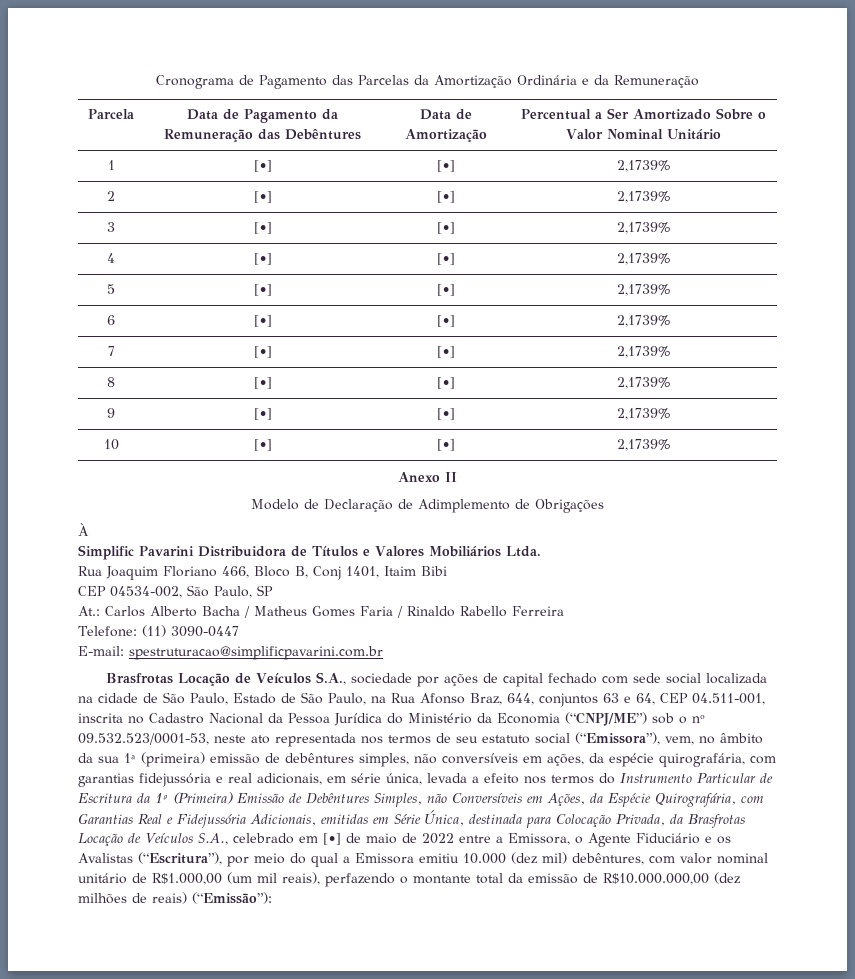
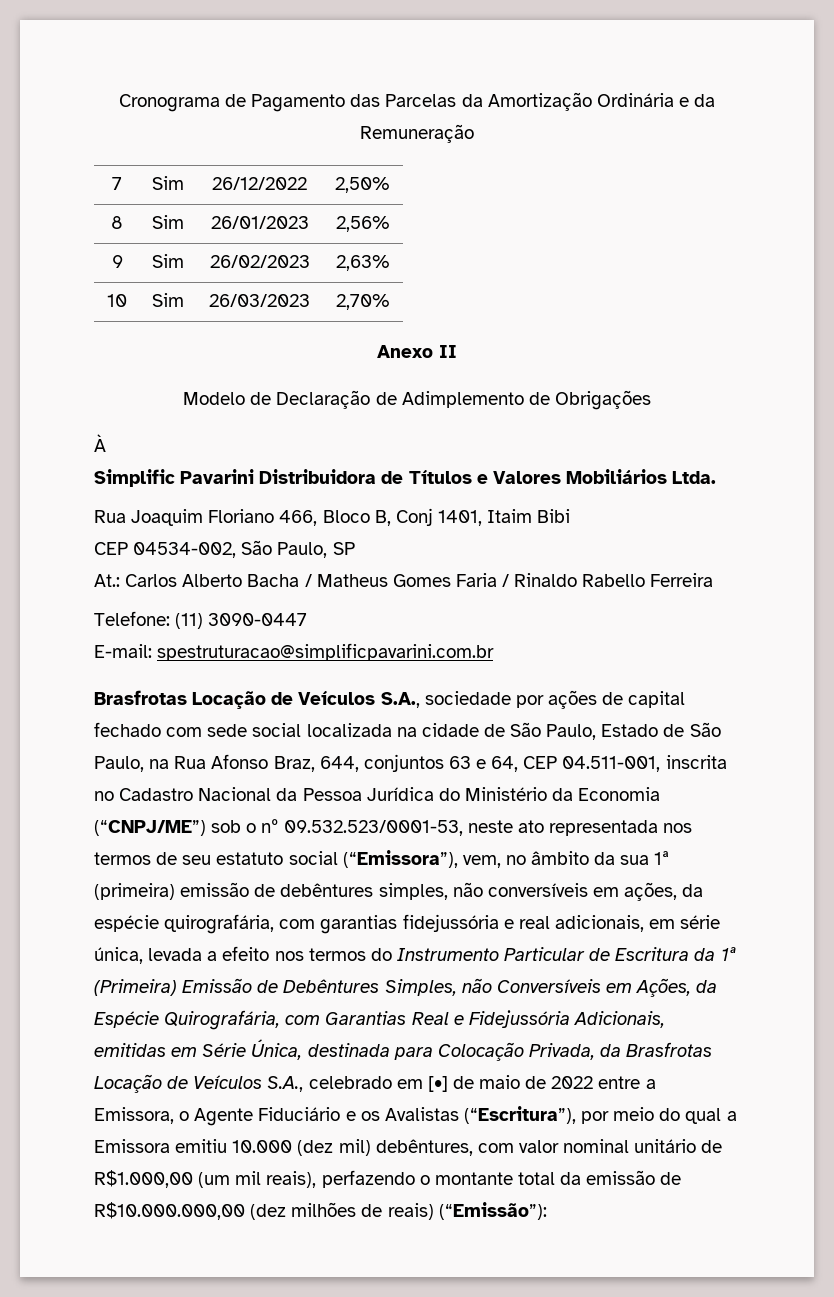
- Parcela | Data de Pagamento da Remuneração das Debêntures | Data de Amortização | Percentual a Ser Amortizado Sobre o Valor Nominal Unitário
- 1 | [•] | [•] | 2,1739%
- 2 | [•] | [•] | 2,1739%
- 3 | [•] | [•] | 2,1739%
- 4 | [•] | [•] | 2,1739%
- 5 | [•] | [•] | 2,1739%
- 6 | [•] | [•] | 2,1739%
- 7 | [•] | [•] | 2,1739%
- 8 | [•] | [•] | 2,1739%
- 9 | [•] | [•] | 2,1739%
- 10 | [•] | [•] | 2,1739%
+ 7 | Sim | 26/12/2022 | 2,50%
+ 8 | Sim | 26/01/2023 | 2,56%
+ 9 | Sim | 26/02/2023 | 2,63%
+ 10 | Sim | 26/03/2023 | 2,70%

